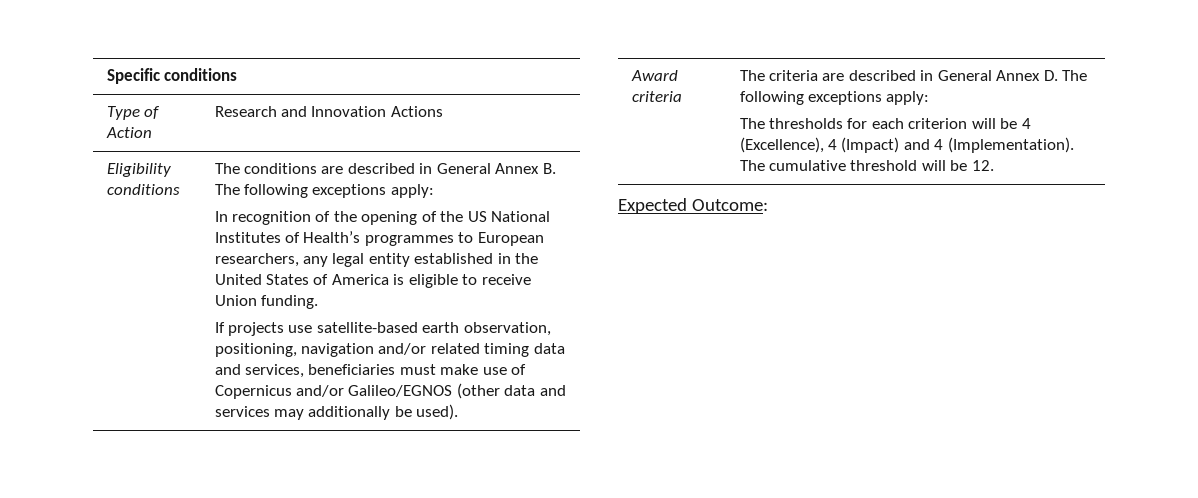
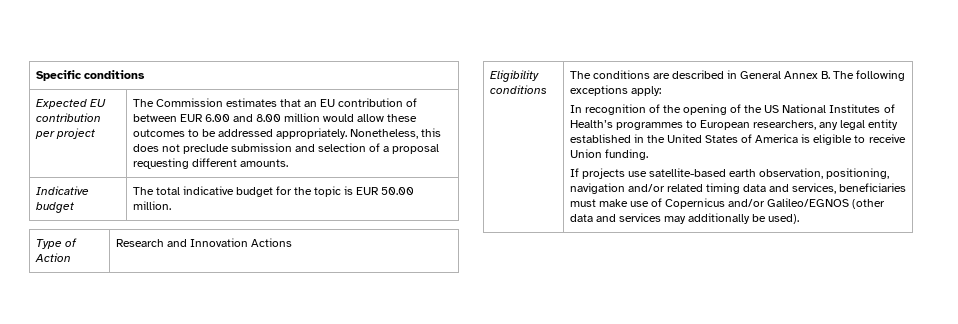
+ Expected EU contribution per project | The Commission estimates that an EU contribution of between EUR 6.00 and 8.00 million would allow these outcomes to be addressed appropriately. Nonetheless, this does not preclude submission and selection of a proposal requesting different amounts.
+ Indicative budget | The total indicative budget for the topic is EUR 50.00 million.
- Award criteria | The criteria are described in General Annex D. The following exceptions apply:
- The thresholds for each criterion will be 4 (Excellence), 4 (Impact) and 4 (Implementation). The cumulative threshold will be 12.
- Expected Outcome:

